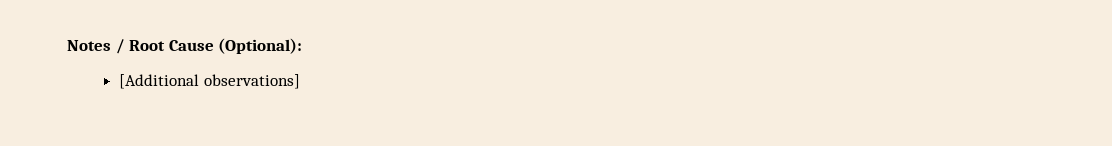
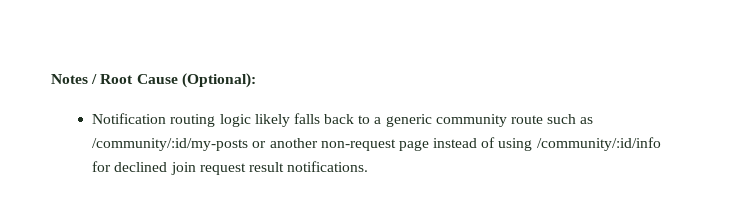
- [Additional observations]
+ Notification routing logic likely falls back to a generic community route such as /community/:id/my-posts or another non-request page instead of using /community/:id/info for declined join request result notifications.

